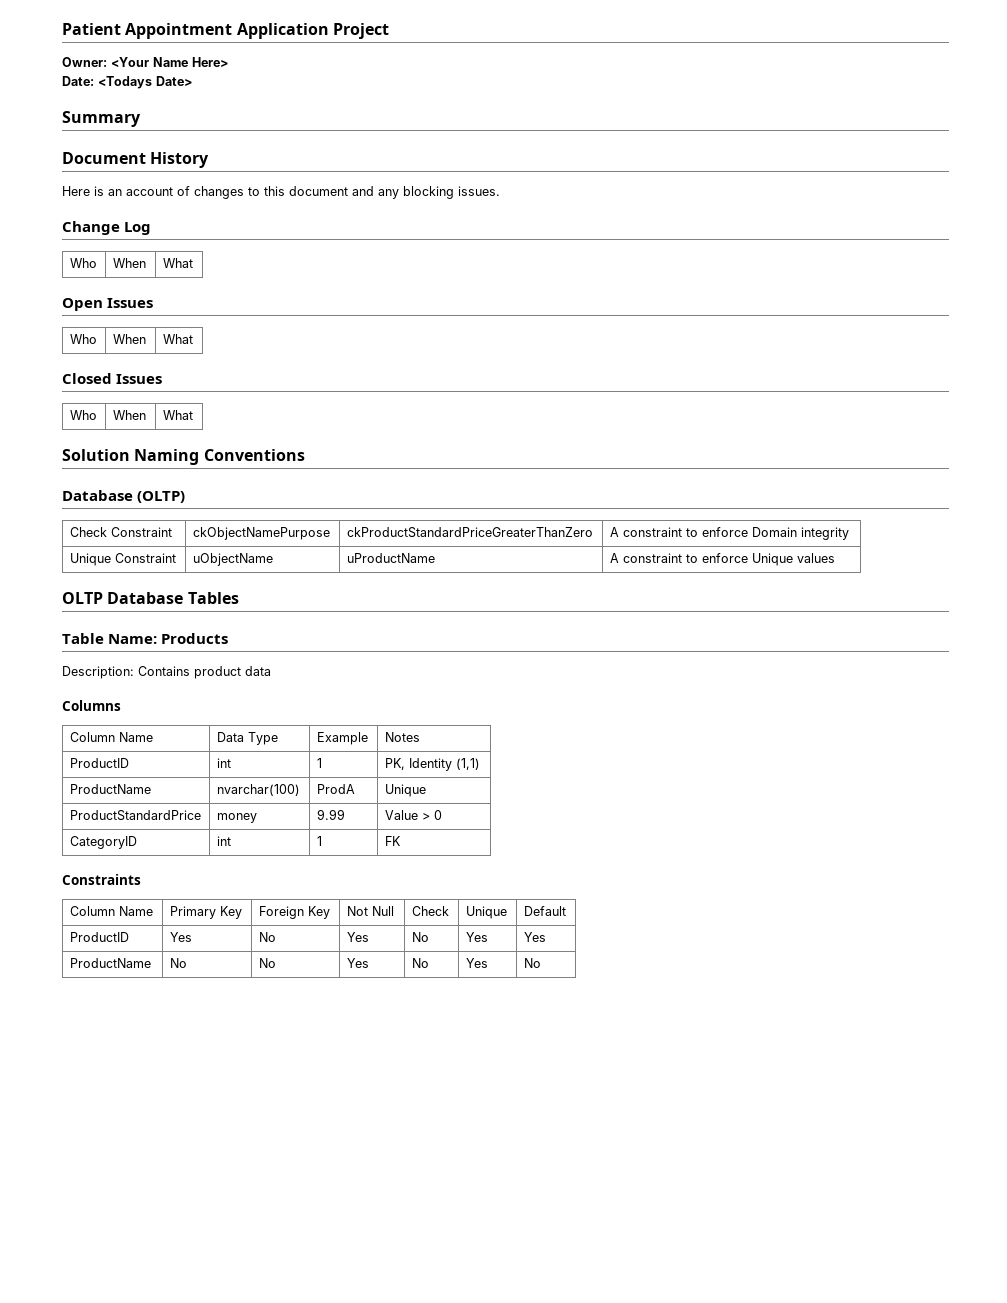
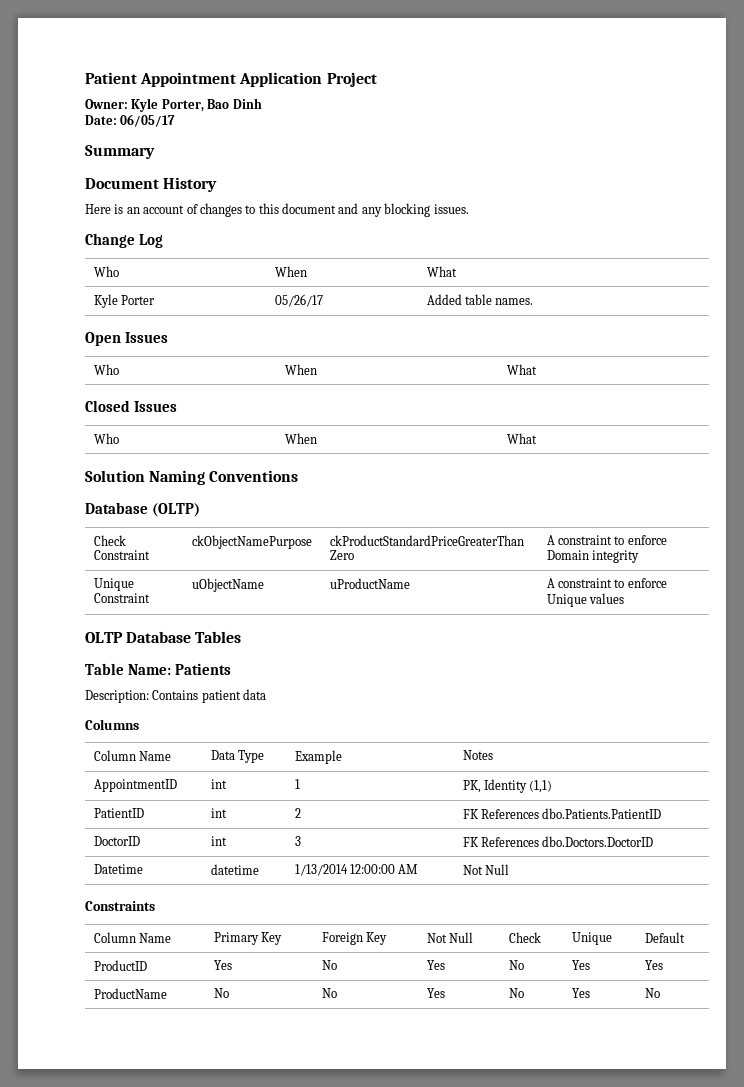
- Owner: <Your Name Here>
+ Owner: Kyle Porter, Bao Dinh
- Date: <Todays Date>
+ Date: 06/05/17
+ Kyle Porter | 05/26/17 | Added table names.
- Table Name: Products
+ Table Name: Patients
- Description: Contains product data
+ Description: Contains patient data
- ProductID | int | 1 | PK, Identity (1,1)
+ AppointmentID | int | 1 | PK, Identity (1,1)
- ProductName | nvarchar(100) | ProdA | Unique
- ProductStandardPrice | money | 9.99 | Value > 0
- CategoryID | int | 1 | FK
+ PatientID | int | 2 | FK References dbo.Patients.PatientID
+ DoctorID | int | 3 | FK References dbo.Doctors.DoctorID
+ Datetime | datetime | 1/13/2014 12:00:00 AM | Not Null

